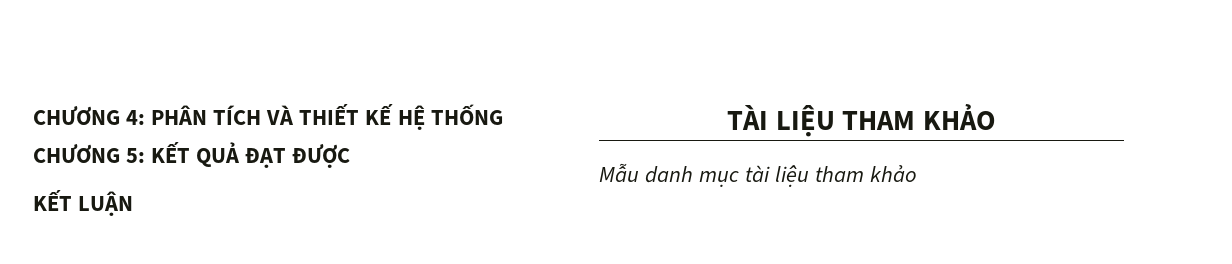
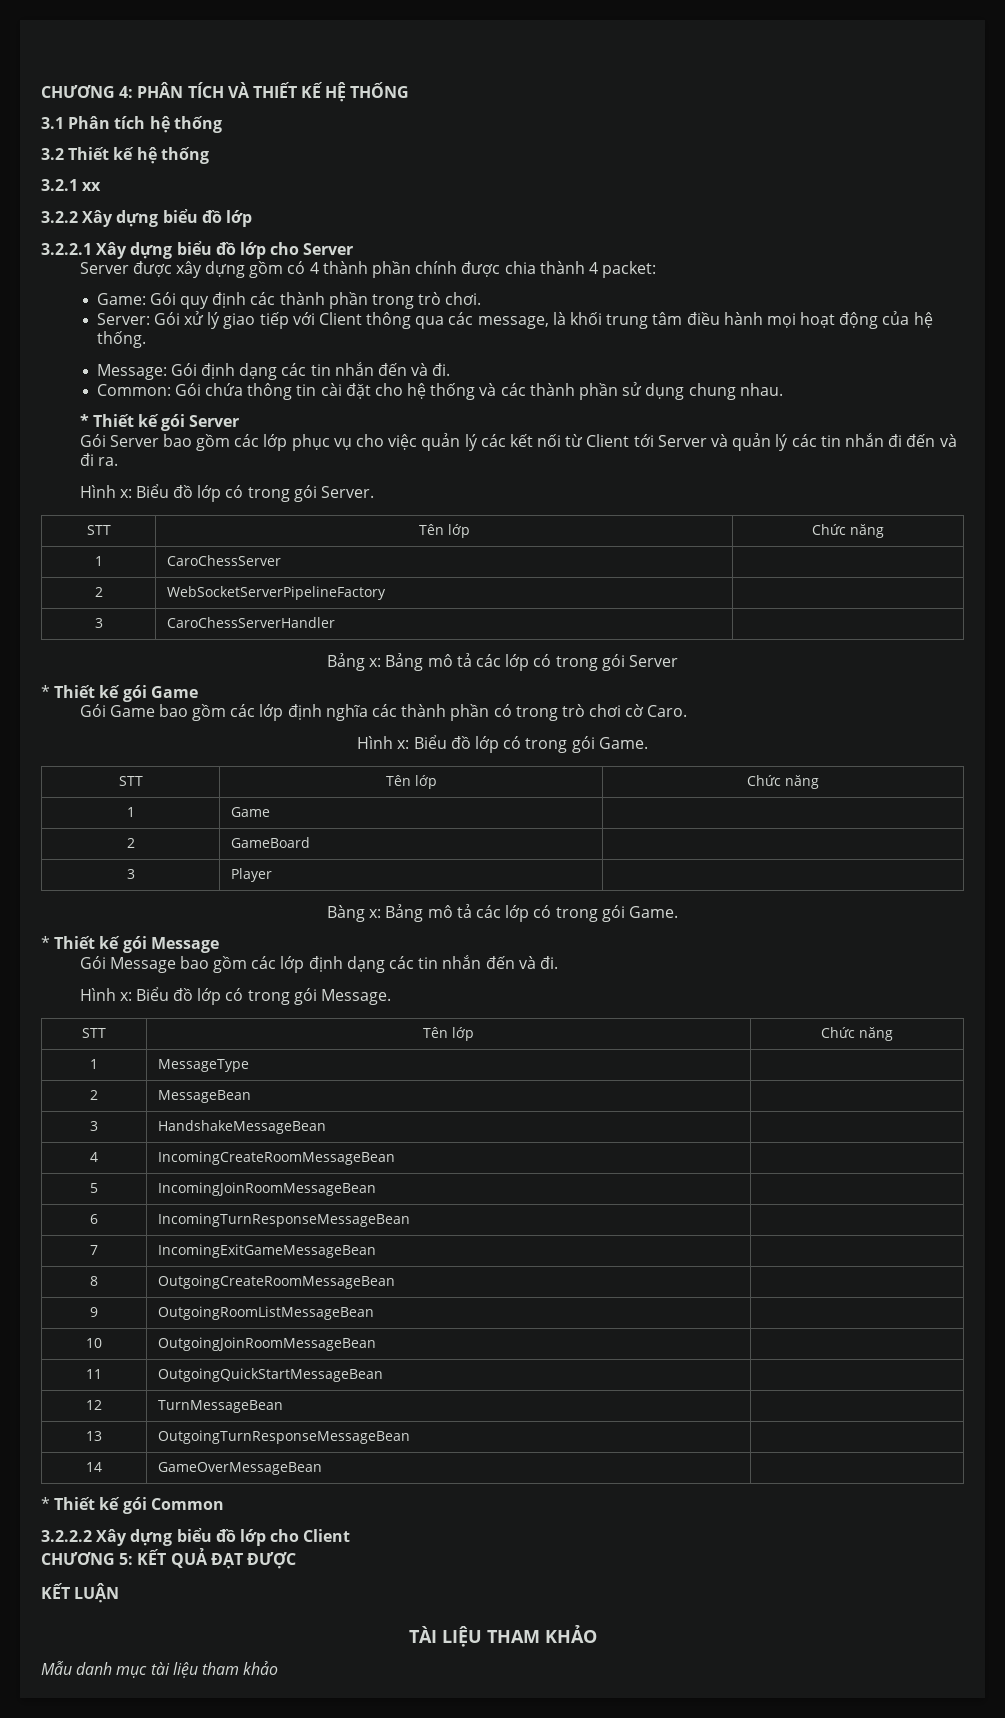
+ 3.1 Phân tích hệ thống
+ 3.2 Thiết kế hệ thống
+ 3.2.1 xx
+ 3.2.2 Xây dựng biểu đồ lớp
+ 3.2.2.1 Xây dựng biểu đồ lớp cho Server
+ Server được xây dựng gồm có 4 thành phần chính được chia thành 4 packet:
+ Game: Gói quy định các thành phần trong trò chơi.
+ Server: Gói xử lý giao tiếp với Client thông qua các message, là khối trung tâm điều hành mọi hoạt động của hệ thống.
+ Message: Gói định dạng các tin nhắn đến và đi.
+ Common: Gói chứa thông tin cài đặt cho hệ thống và các thành phần sử dụng chung nhau.
+ * Thiết kế gói Server
+ Gói Server bao gồm các lớp phục vụ cho việc quản lý các kết nối từ Client tới Server và quản lý các tin nhắn đi đến và đi ra.
+ Hình x: Biểu đồ lớp có trong gói Server.
+ STT | Tên lớp | Chức năng
+ 1 | CaroChessServer |
+ 2 | WebSocketServerPipelineFactory |
+ 3 | CaroChessServerHandler |
+ Bảng x: Bảng mô tả các lớp có trong gói Server
+ * Thiết kế gói Game
+ Gói Game bao gồm các lớp định nghĩa các thành phần có trong trò chơi cờ Caro.
+ Hình x: Biểu đồ lớp có trong gói Game.
+ STT | Tên lớp | Chức năng
+ 1 | Game |
+ 2 | GameBoard |
+ 3 | Player |
+ Bàng x: Bảng mô tả các lớp có trong gói Game.
+ * Thiết kế gói Message
+ Gói Message bao gồm các lớp định dạng các tin nhắn đến và đi.
+ Hình x: Biểu đồ lớp có trong gói Message.
+ STT | Tên lớp | Chức năng
+ 1 | MessageType |
+ 2 | MessageBean |
+ 3 | HandshakeMessageBean |
+ 4 | IncomingCreateRoomMessageBean |
+ 5 | IncomingJoinRoomMessageBean |
+ 6 | IncomingTurnResponseMessageBean |
+ 7 | IncomingExitGameMessageBean |
+ 8 | OutgoingCreateRoomMessageBean |
+ 9 | OutgoingRoomListMessageBean |
+ 10 | OutgoingJoinRoomMessageBean |
+ 11 | OutgoingQuickStartMessageBean |
+ 12 | TurnMessageBean |
+ 13 | OutgoingTurnResponseMessageBean |
+ 14 | GameOverMessageBean |
+ * Thiết kế gói Common
+ 3.2.2.2 Xây dựng biểu đồ lớp cho Client

